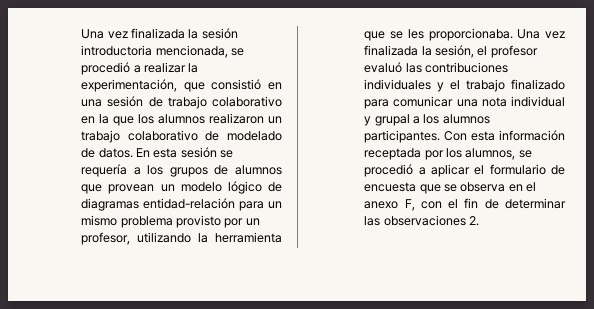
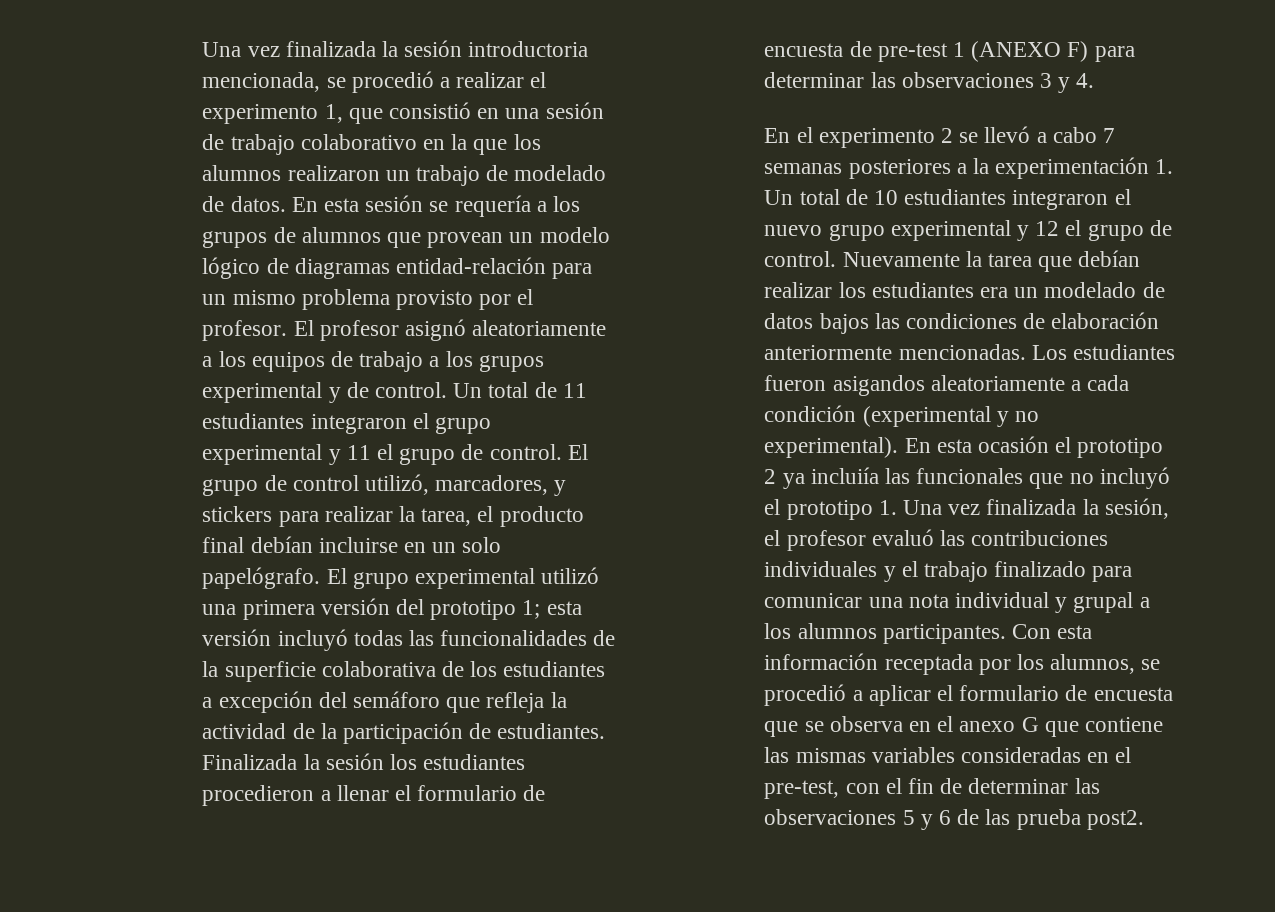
- Una vez finalizada la sesión introductoria mencionada, se procedió a realizar la experimentación, que consistió en una sesión de trabajo colaborativo en la que los alumnos realizaron un trabajo colaborativo de modelado de datos.
+ Una vez finalizada la sesión introductoria mencionada, se procedió a realizar el experimento 1, que consistió en una sesión de trabajo colaborativo en la que los alumnos realizaron un trabajo de modelado de datos.
- En esta sesión se requería a los grupos de alumnos que provean un modelo lógico de diagramas entidad-relación para un mismo problema provisto por un profesor, utilizando la herramienta que se les proporcionaba. Una vez finalizada la sesión, el profesor evaluó las contribuciones individuales y el trabajo finalizado para comunicar una nota individual y grupal a los alumnos participantes.
+ En esta sesión se requería a los grupos de alumnos que provean un modelo lógico de diagramas entidad-relación para un mismo problema provisto por el profesor. El profesor asignó aleatoriamente a los equipos de trabajo a los grupos experimental y de control. Un total de 11 estudiantes integraron el grupo experimental y 11 el grupo de control. El grupo de control utilizó, marcadores, y stickers para realizar la tarea, el producto final debían incluirse en un solo papelógrafo. El grupo experimental utilizó una primera versión del prototipo 1; esta versión incluyó todas las funcionalidades de la superficie colaborativa de los estudiantes a excepción del semáforo que refleja la actividad de la participación de estudiantes. Finalizada la sesión los estudiantes procedieron a llenar el formulario de encuesta de pre-test 1 (ANEXO F) para determinar las observaciones 3 y 4.
+ En el experimento 2 se llevó a cabo 7 semanas posteriores a la experimentación 1. Un total de 10 estudiantes integraron el nuevo grupo experimental y 12 el grupo de control. Nuevamente la tarea que debían realizar los estudiantes era un modelado de datos bajos las condiciones de elaboración anteriormente mencionadas. Los estudiantes fueron asigandos aleatoriamente a cada condición (experimental y no experimental). En esta ocasión el prototipo 2 ya incluiía las funcionales que no incluyó el prototipo 1. Una vez finalizada la sesión, el profesor evaluó las contribuciones individuales y el trabajo finalizado para comunicar una nota individual y grupal a los alumnos participantes.
- Con esta información receptada por los alumnos, se procedió a aplicar el formulario de encuesta que se observa en el anexo F, con el fin de determinar las observaciones 2.
+ Con esta información receptada por los alumnos, se procedió a aplicar el formulario de encuesta que se observa en el anexo G que contiene las mismas variables consideradas en el pre-test, con el fin de determinar las observaciones 5 y 6 de las prueba post2.

